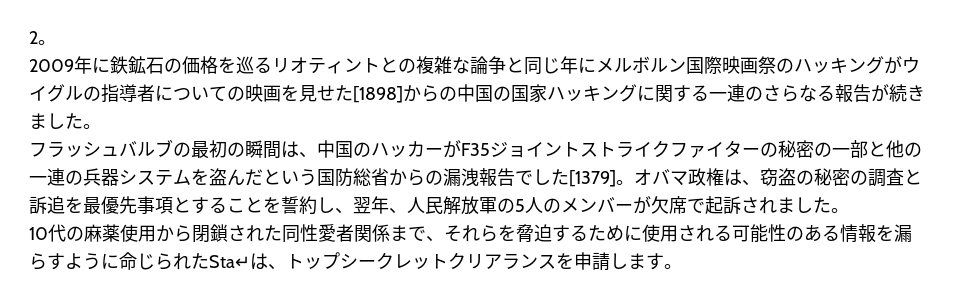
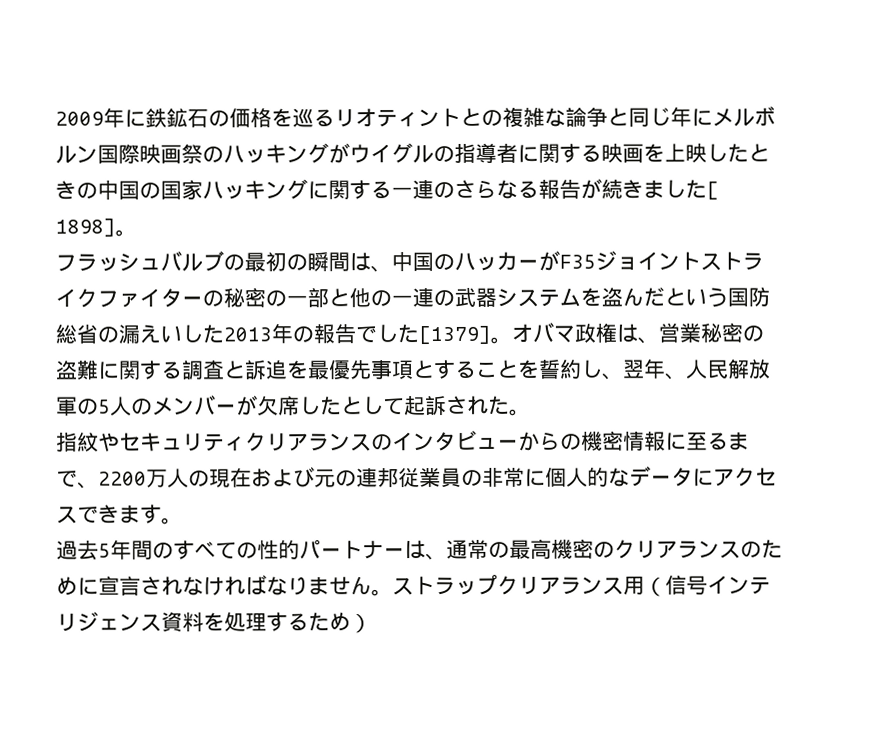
- 2。
- 2009年に鉄鉱石の価格を巡るリオティントとの複雑な論争と同じ年にメルボルン国際映画祭のハッキングがウイグルの指導者についての映画を見せた[1898]からの中国の国家ハッキングに関する一連のさらなる報告が続きました。
+ 2009年に鉄鉱石の価格を巡るリオティントとの複雑な論争と同じ年にメルボルン国際映画祭のハッキングがウイグルの指導者に関する映画を上映したときの中国の国家ハッキングに関する一連のさらなる報告が続きました[ 1898]。
- フラッシュバルブの最初の瞬間は、中国のハッカーがF35ジョイントストライクファイターの秘密の一部と他の一連の兵器システムを盗んだという国防総省からの漏洩報告でした[1379]。
+ フラッシュバルブの最初の瞬間は、中国のハッカーがF35ジョイントストライクファイターの秘密の一部と他の一連の武器システムを盗んだという国防総省の漏えいした2013年の報告でした[1379]。
- オバマ政権は、窃盗の秘密の調査と訴追を最優先事項とすることを誓約し、翌年、人民解放軍の5人のメンバーが欠席で起訴されました。
- 10代の麻薬使用から閉鎖された同性愛者関係まで、それらを脅迫するために使用される可能性のある情報を漏らすように命じられたSta↵は、トップシークレットクリアランスを申請します。
+ オバマ政権は、営業秘密の盗難に関する調査と訴追を最優先事項とすることを誓約し、翌年、人民解放軍の5人のメンバーが欠席したとして起訴された。
+ 指紋やセキュリティクリアランスのインタビューからの機密情報に至るまで、2200万人の現在および元の連邦従業員の非常に個人的なデータにアクセスできます。
+ 過去5年間のすべての性的パートナーは、通常の最高機密のクリアランスのために宣言されなければなりません。ストラップクリアランス用（信号インテリジェンス資料を処理するため）

